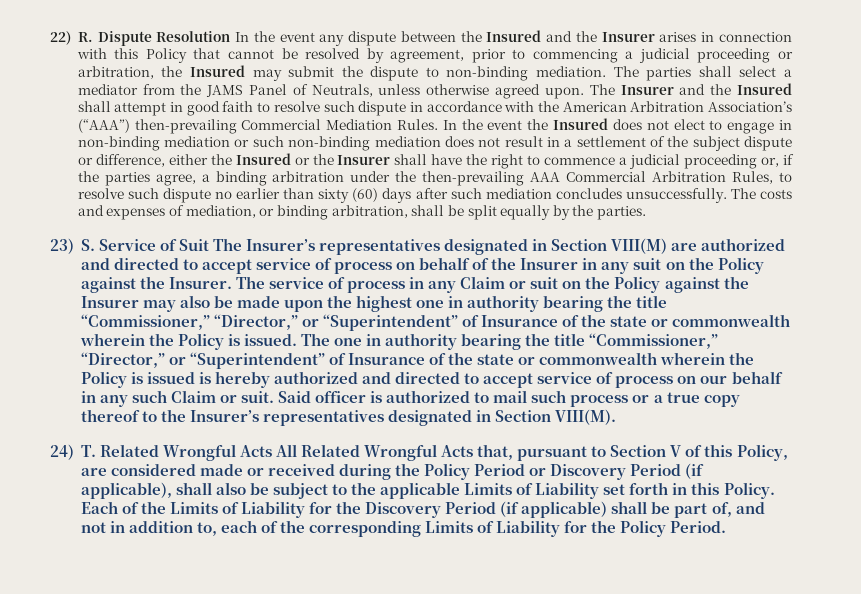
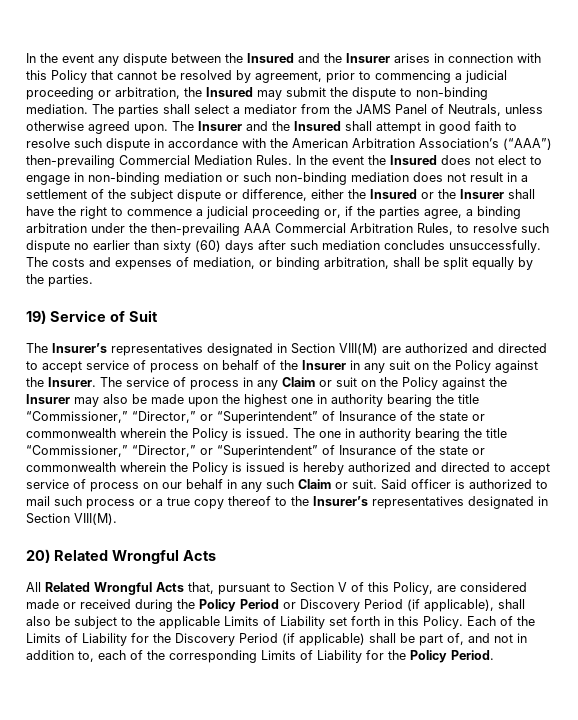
- 22) R. Dispute Resolution In the event any dispute between the Insured and the Insurer arises in connection with this Policy that cannot be resolved by agreement, prior to commencing a judicial proceeding or arbitration, the Insured may submit the dispute to non-binding mediation.
+ In the event any dispute between the Insured and the Insurer arises in connection with this Policy that cannot be resolved by agreement, prior to commencing a judicial proceeding or arbitration, the Insured may submit the dispute to non-binding mediation.
- 23) S. Service of Suit The Insurer’s representatives designated in Section VIII(M) are authorized and directed to accept service of process on behalf of the Insurer in any suit on the Policy against the Insurer.
+ 19) Service of Suit
+ The Insurer’s representatives designated in Section VIII(M) are authorized and directed to accept service of process on behalf of the Insurer in any suit on the Policy against the Insurer.
- 24) T. Related Wrongful Acts All Related Wrongful Acts that, pursuant to Section V of this Policy, are considered made or received during the Policy Period or Discovery Period (if applicable), shall also be subject to the applicable Limits of Liability set forth in this Policy.
+ 20) Related Wrongful Acts
+ All Related Wrongful Acts that, pursuant to Section V of this Policy, are considered made or received during the Policy Period or Discovery Period (if applicable), shall also be subject to the applicable Limits of Liability set forth in this Policy.

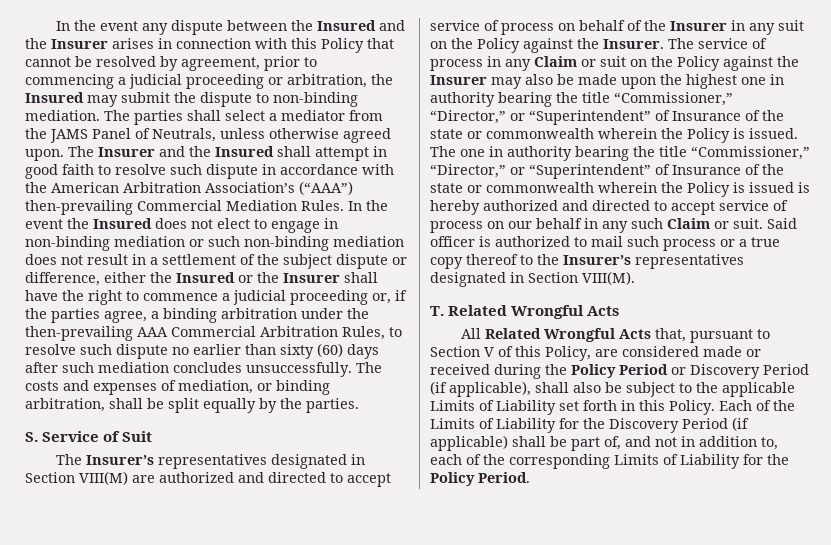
- 19) Service of Suit
+ S. Service of Suit
- 20) Related Wrongful Acts
+ T. Related Wrongful Acts

